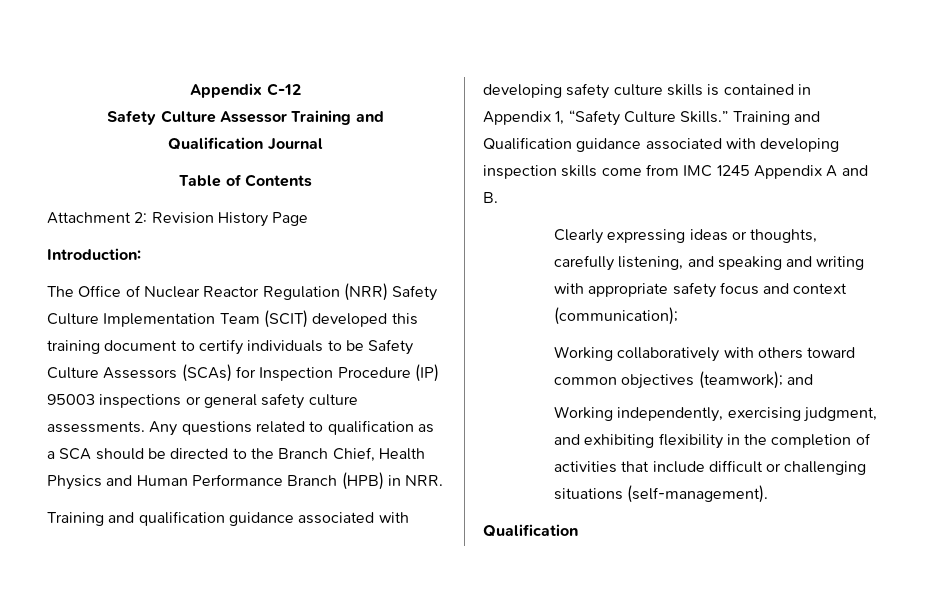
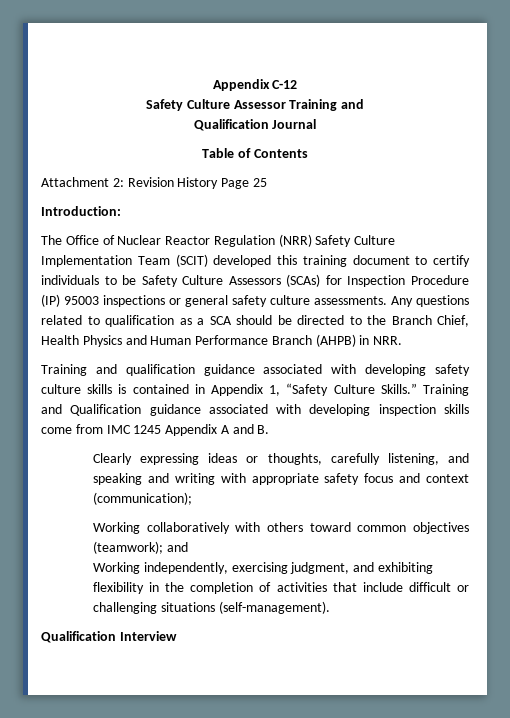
- Attachment 2: Revision History Page
+ Attachment 2: Revision History Page 25
- Any questions related to qualification as a SCA should be directed to the Branch Chief, Health Physics and Human Performance Branch (HPB) in NRR.
+ Any questions related to qualification as a SCA should be directed to the Branch Chief, Health Physics and Human Performance Branch (AHPB) in NRR.
  Working independently, exercising judgment, and exhibiting flexibility in the completion of activities that include difficult or challenging situations (self-management).
- Qualification
+ Qualification Interview

